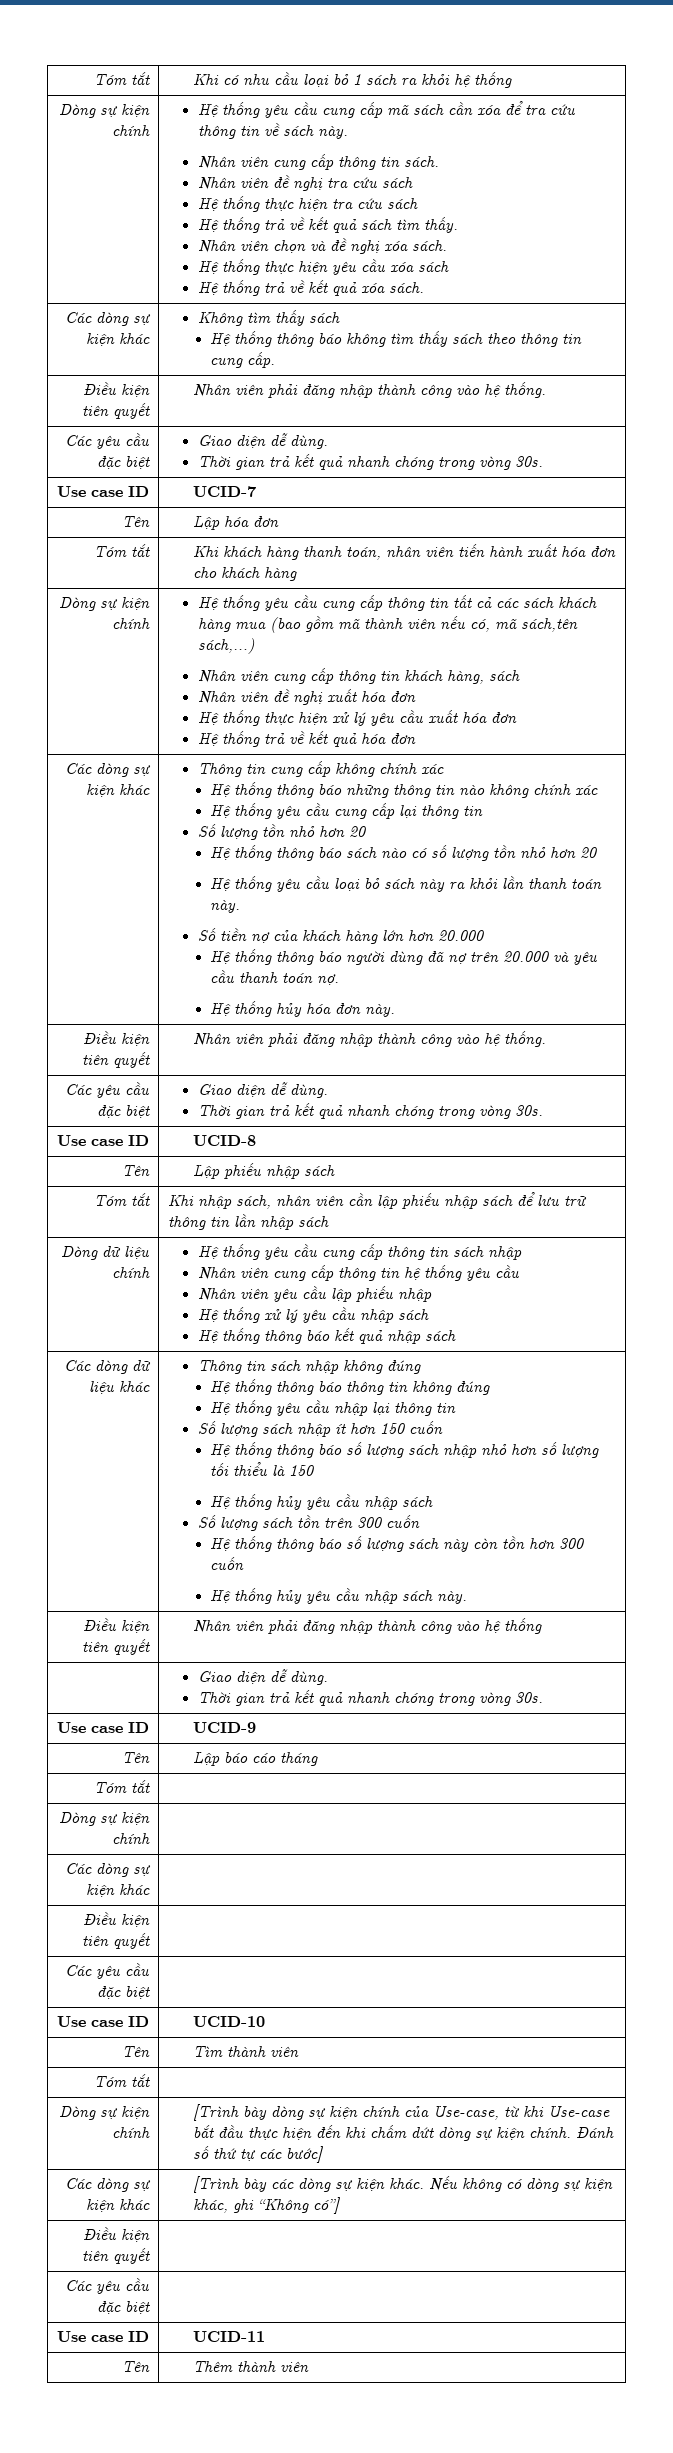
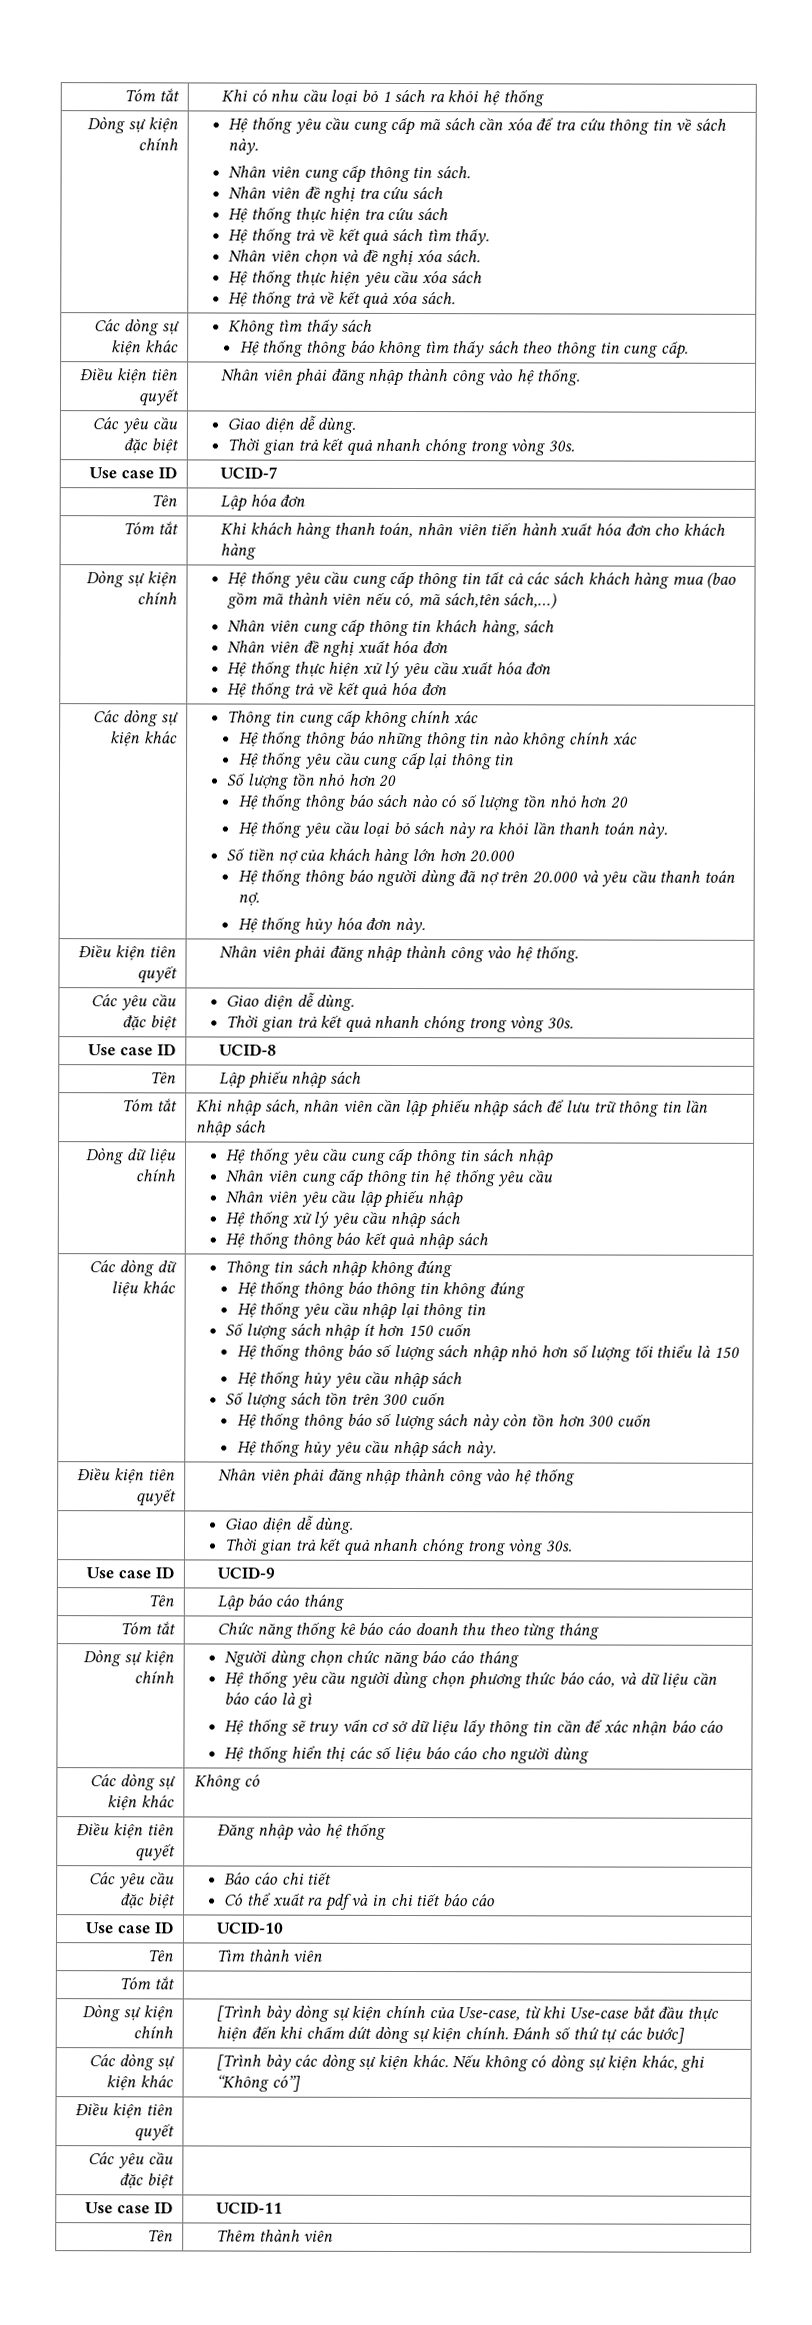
  Tên | Lập báo cáo tháng
- Tóm tắt |
- Dòng sự kiện chính |
- Các dòng sự kiện khác |
- Điều kiện tiên quyết |
- Các yêu cầu đặc biệt |
+ Tóm tắt | Chức năng thống kê báo cáo doanh thu theo từng tháng
+ Dòng sự kiện chính | Người dùng chọn chức năng báo cáo tháng
+ Hệ thống yêu cầu người dùng chọn phương thức báo cáo, và dữ liệu cần báo cáo là gì
+ Hệ thống sẽ truy vấn cơ sở dữ liệu lấy thông tin cần để xác nhận báo cáo
+ Hệ thống hiển thị các số liệu báo cáo cho người dùng
+ Các dòng sự kiện khác | Không có
+ Điều kiện tiên quyết | Đăng nhập vào hệ thống
+ Các yêu cầu đặc biệt | Báo cáo chi tiết
+ Có thể xuất ra pdf và in chi tiết báo cáo

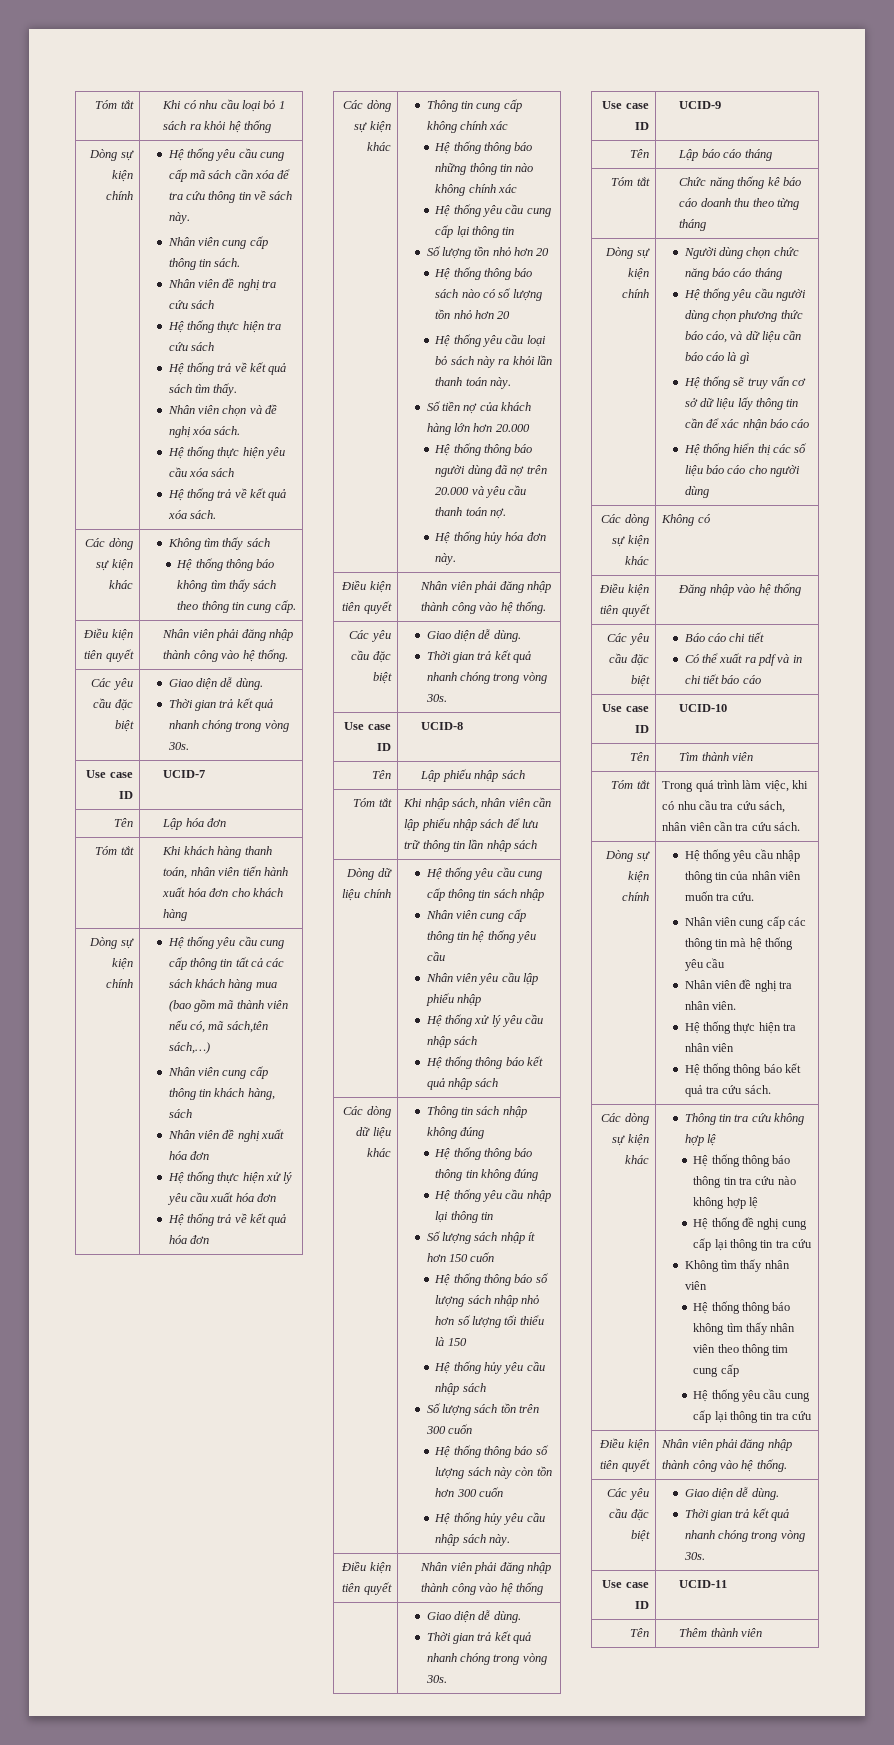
  Tên | Tìm thành viên
- Tóm tắt |
- Dòng sự kiện chính | [Trình bày dòng sự kiện chính của Use-case, từ khi Use-case bắt đầu thực hiện đến khi chấm dứt dòng sự kiện chính. Đánh số thứ tự các bước]
- Các dòng sự kiện khác | [Trình bày các dòng sự kiện khác. Nếu không có dòng sự kiện khác, ghi “Không có”]
- Điều kiện tiên quyết |
- Các yêu cầu đặc biệt |
+ Tóm tắt | Trong quá trình làm việc, khi có nhu cầu tra cứu sách, nhân viên cần tra cứu sách.
+ Dòng sự kiện chính | Hệ thống yêu cầu nhập thông tin của nhân viên muốn tra cứu.
+ Nhân viên cung cấp các thông tin mà hệ thống yêu cầu
+ Nhân viên đề nghị tra nhân viên.
+ Hệ thống thực hiện tra nhân viên
+ Hệ thống thông báo kết quả tra cứu sách.
+ Các dòng sự kiện khác | Thông tin tra cứu không hợp lệ
+ Hệ thống thông báo thông tin tra cứu nào không hợp lệ
+ Hệ thống đề nghị cung cấp lại thông tin tra cứu
+ Không tìm thấy nhân viên
+ Hệ thống thông báo không tìm thấy nhân viên theo thông tim cung cấp
+ Hệ thống yêu cầu cung cấp lại thông tin tra cứu
+ Điều kiện tiên quyết | Nhân viên phải đăng nhập thành công vào hệ thống.
+ Các yêu cầu đặc biệt | Giao diện dễ dùng.
+ Thời gian trả kết quả nhanh chóng trong vòng 30s.

